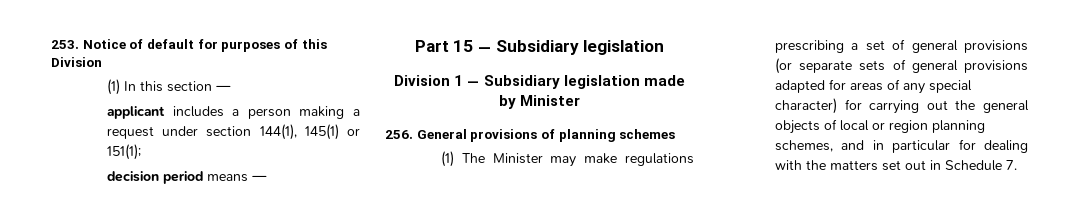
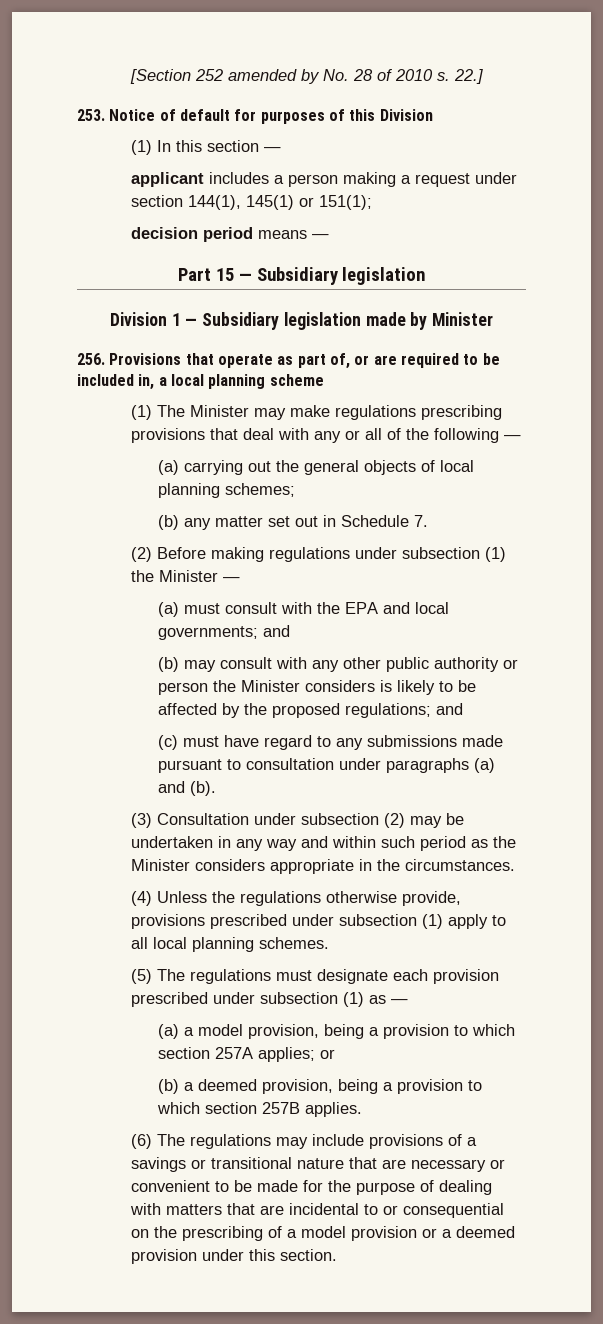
+ [Section 252 amended by No. 28 of 2010 s. 22.]
- 256. General provisions of planning schemes
+ 256. Provisions that operate as part of, or are required to be included in, a local planning scheme
- (1) The Minister may make regulations prescribing a set of general provisions (or separate sets of general provisions adapted for areas of any special character) for carrying out the general objects of local or region planning schemes, and in particular for dealing with the matters set out in Schedule 7.
+ (1) The Minister may make regulations prescribing provisions that deal with any or all of the following —
+ (a) carrying out the general objects of local planning schemes;
+ (b) any matter set out in Schedule 7.
+ (2) Before making regulations under subsection (1) the Minister —
+ (a) must consult with the EPA and local governments; and
+ (b) may consult with any other public authority or person the Minister considers is likely to be affected by the proposed regulations; and
+ (c) must have regard to any submissions made pursuant to consultation under paragraphs (a) and (b).
+ (3) Consultation under subsection (2) may be undertaken in any way and within such period as the Minister considers appropriate in the circumstances.
+ (4) Unless the regulations otherwise provide, provisions prescribed under subsection (1) apply to all local planning schemes.
+ (5) The regulations must designate each provision prescribed under subsection (1) as —
+ (a) a model provision, being a provision to which section 257A applies; or
+ (b) a deemed provision, being a provision to which section 257B applies.
+ (6) The regulations may include provisions of a savings or transitional nature that are necessary or convenient to be made for the purpose of dealing with matters that are incidental to or consequential on the prescribing of a model provision or a deemed provision under this section.

